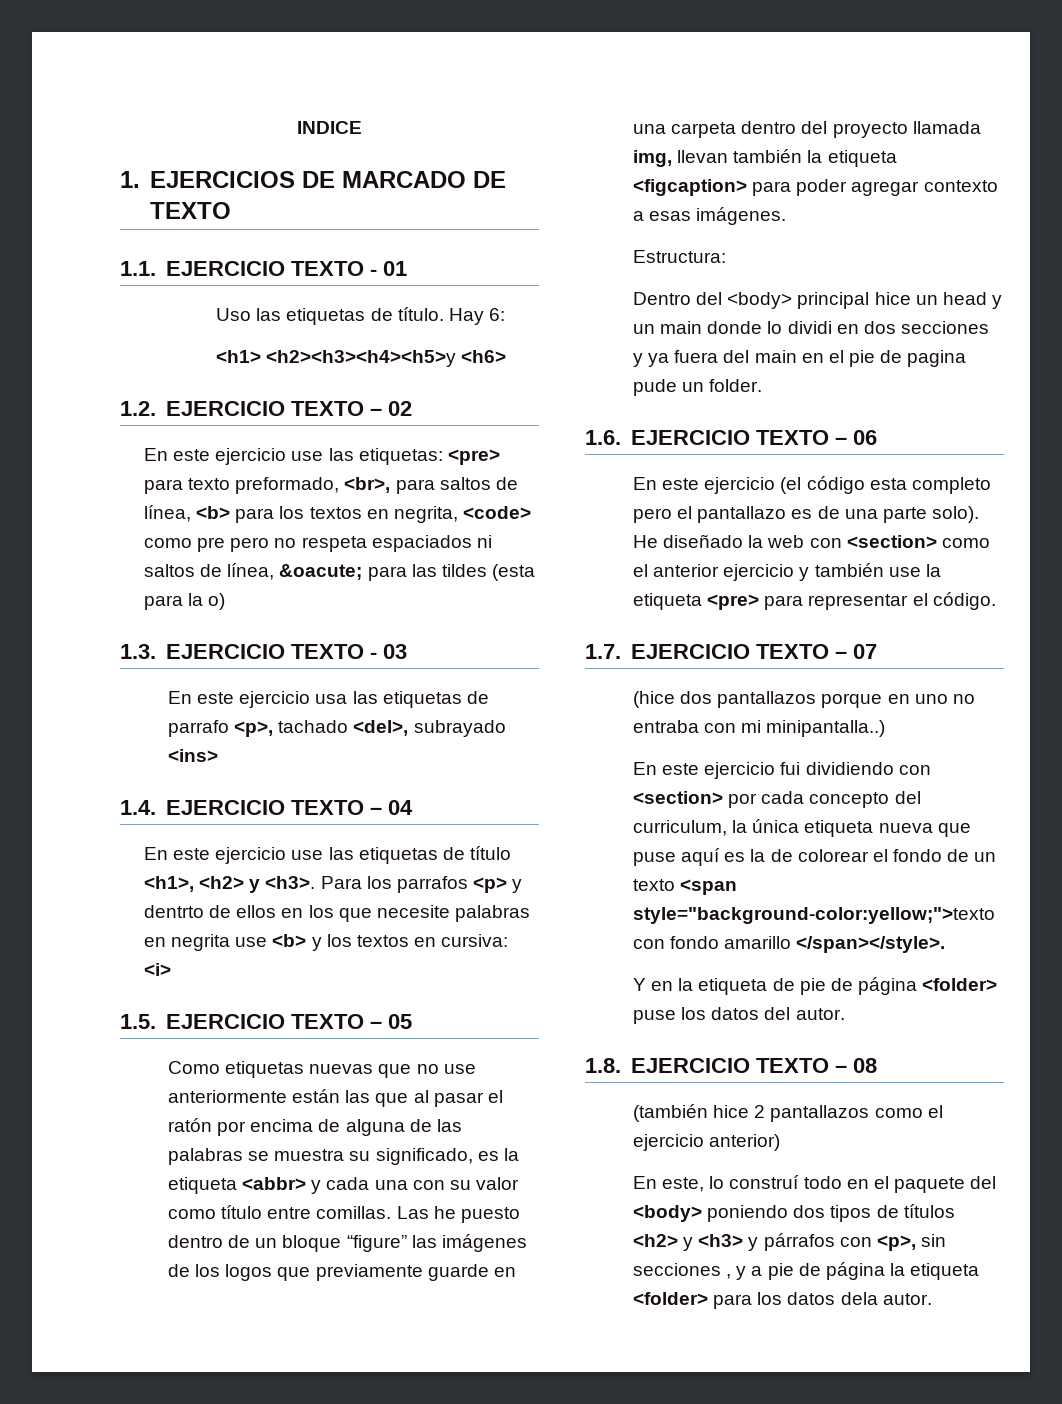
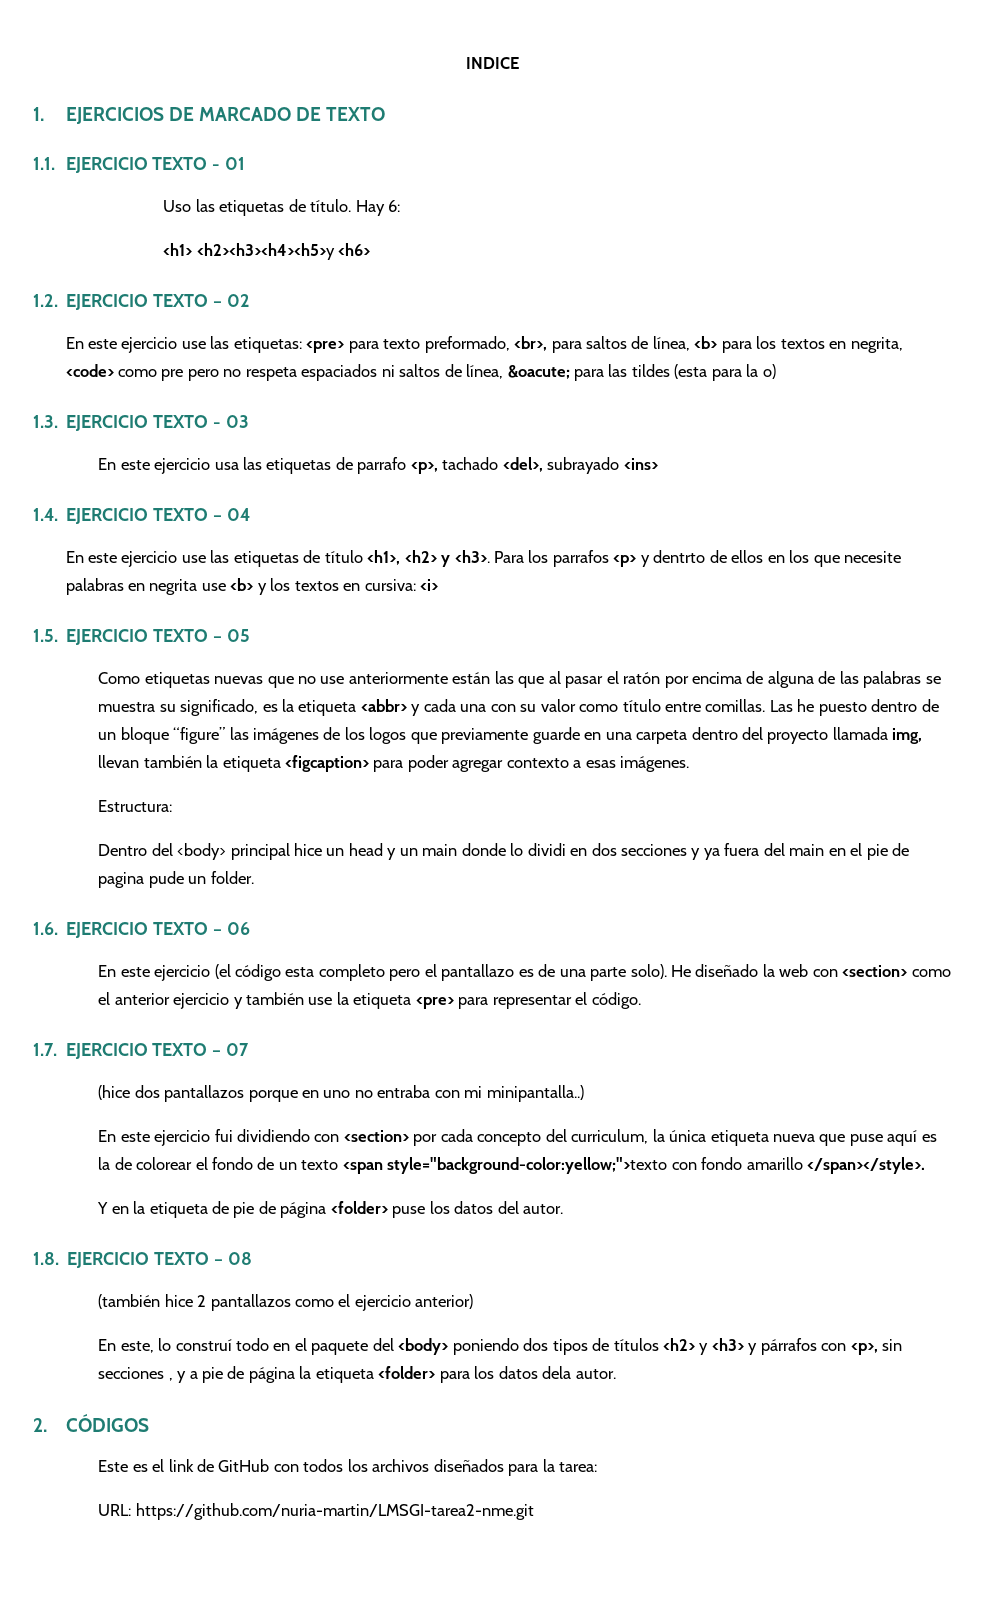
+ 2. CÓDIGOS
+ Este es el link de GitHub con todos los archivos diseñados para la tarea:
+ URL: https://github.com/nuria-martin/LMSGI-tarea2-nme.git

